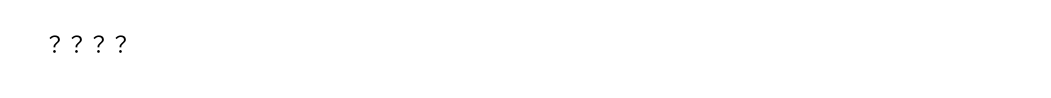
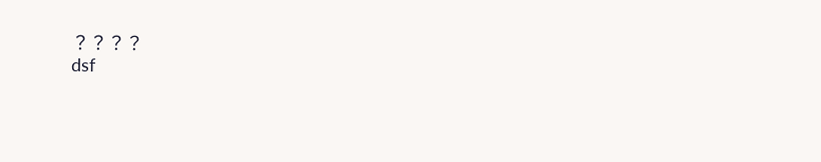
+ dsf

